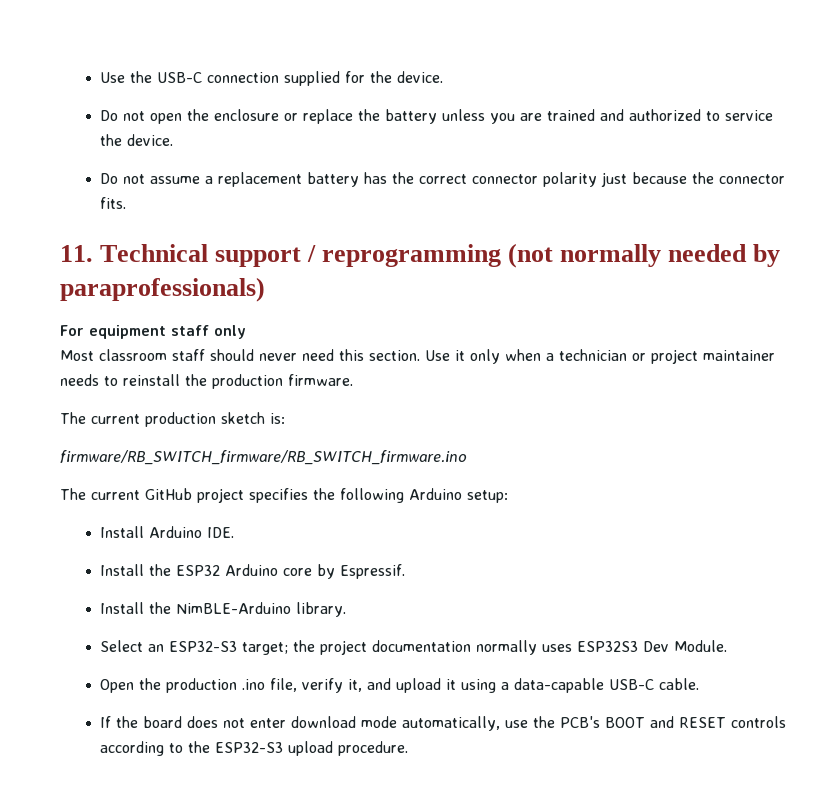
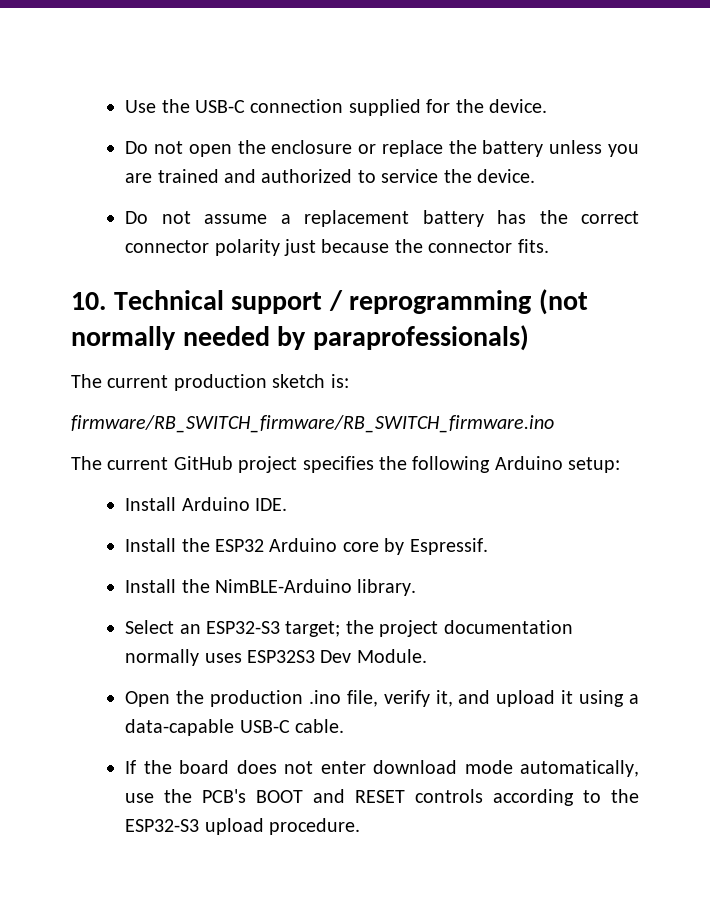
- 11. Technical support / reprogramming (not normally needed by paraprofessionals)
+ 10. Technical support / reprogramming (not normally needed by paraprofessionals)
- For equipment staff only
- Most classroom staff should never need this section. Use it only when a technician or project maintainer needs to reinstall the production firmware.

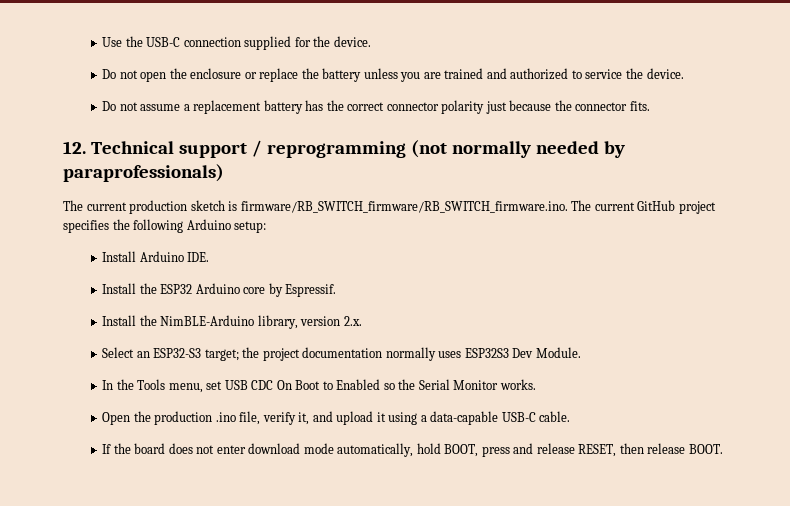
- 10. Technical support / reprogramming (not normally needed by paraprofessionals)
+ 12. Technical support / reprogramming (not normally needed by paraprofessionals)
- The current production sketch is:
- firmware/RB_SWITCH_firmware/RB_SWITCH_firmware.ino
- The current GitHub project specifies the following Arduino setup:
+ The current production sketch is firmware/RB_SWITCH_firmware/RB_SWITCH_firmware.ino. The current GitHub project specifies the following Arduino setup:
- Install the NimBLE-Arduino library.
+ Install the NimBLE-Arduino library, version 2.x.
+ In the Tools menu, set USB CDC On Boot to Enabled so the Serial Monitor works.
- If the board does not enter download mode automatically, use the PCB's BOOT and RESET controls according to the ESP32-S3 upload procedure.
+ If the board does not enter download mode automatically, hold BOOT, press and release RESET, then release BOOT.

